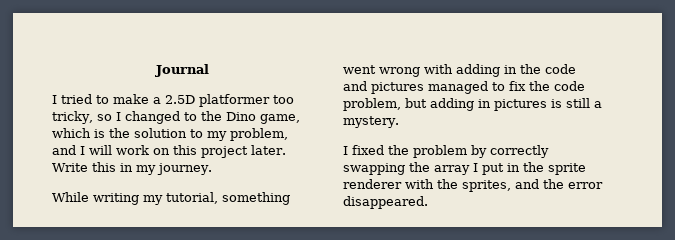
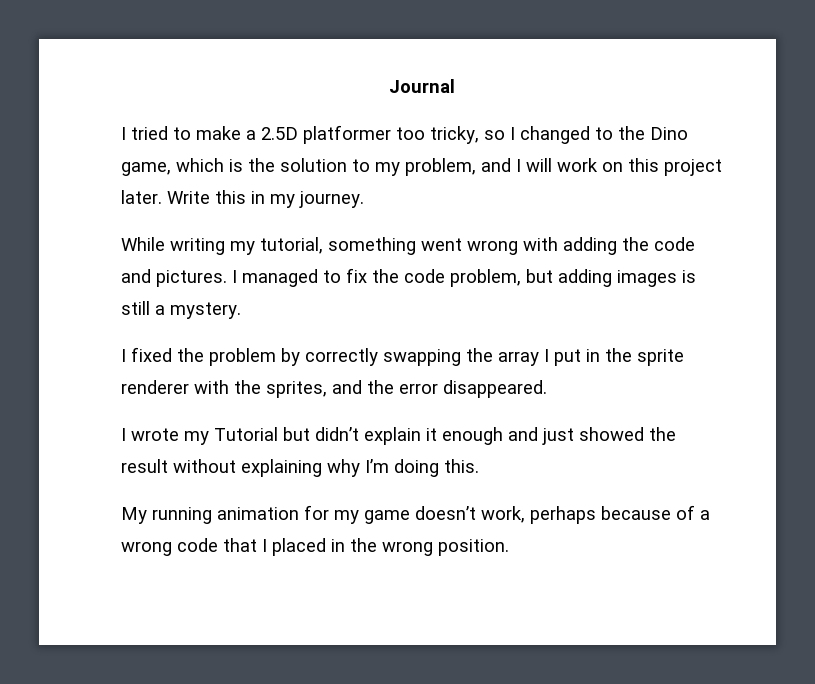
- While writing my tutorial, something went wrong with adding in the code and pictures managed to fix the code problem, but adding in pictures is still a mystery.
+ While writing my tutorial, something went wrong with adding the code and pictures. I managed to fix the code problem, but adding images is still a mystery.
+ I wrote my Tutorial but didn’t explain it enough and just showed the result without explaining why I’m doing this.
+ My running animation for my game doesn’t work, perhaps because of a wrong code that I placed in the wrong position.

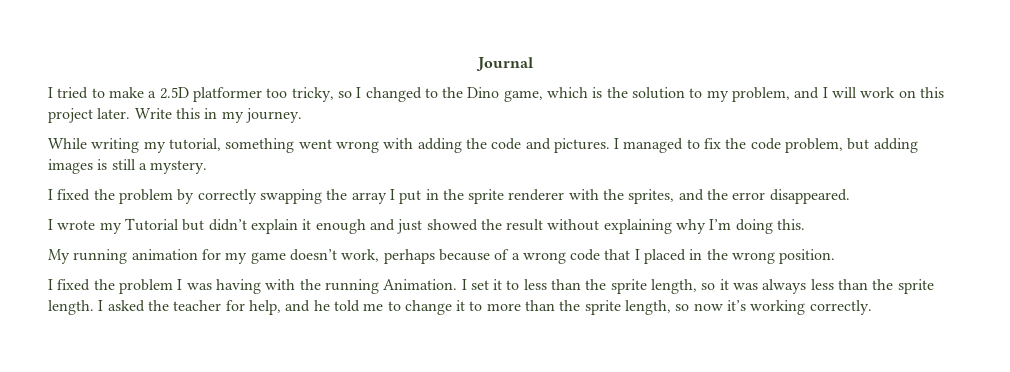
+ I fixed the problem I was having with the running Animation. I set it to less than the sprite length, so it was always less than the sprite length. I asked the teacher for help, and he told me to change it to more than the sprite length, so now it’s working correctly.

